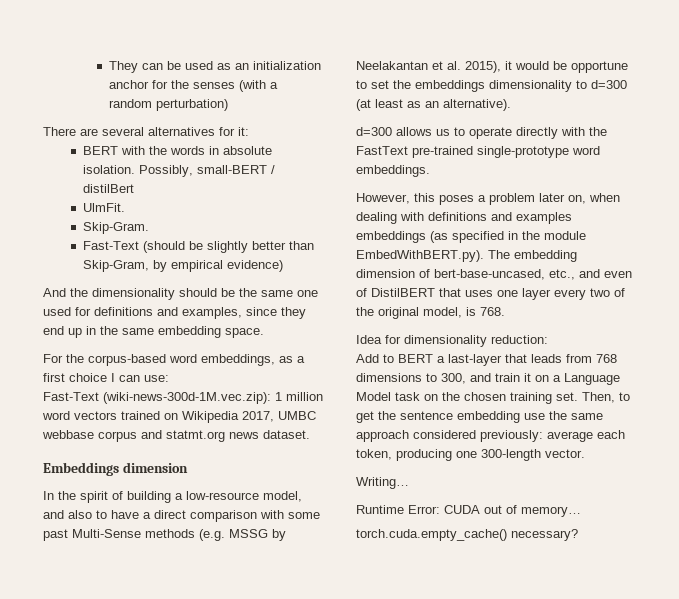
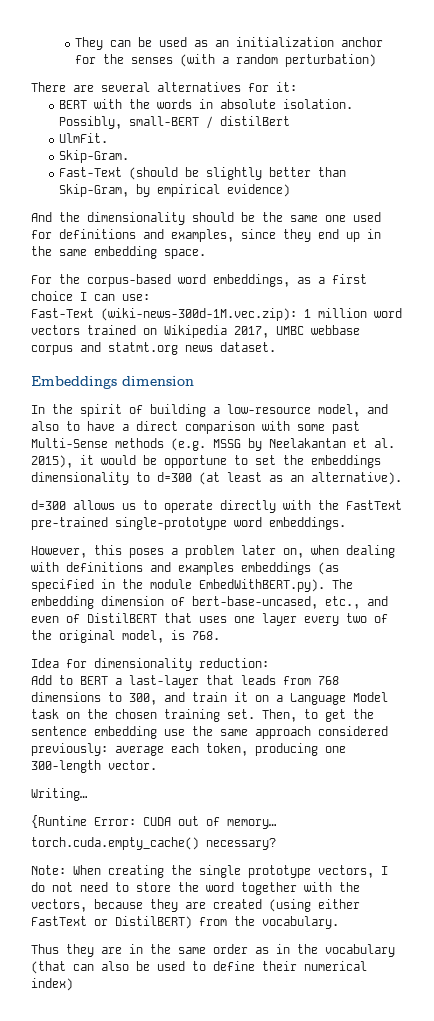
- Runtime Error: CUDA out of memory…
+ {Runtime Error: CUDA out of memory…
+ Note: When creating the single prototype vectors, I do not need to store the word together with the vectors, because they are created (using either FastText or DistilBERT) from the vocabulary.
+ Thus they are in the same order as in the vocabulary (that can also be used to define their numerical index)

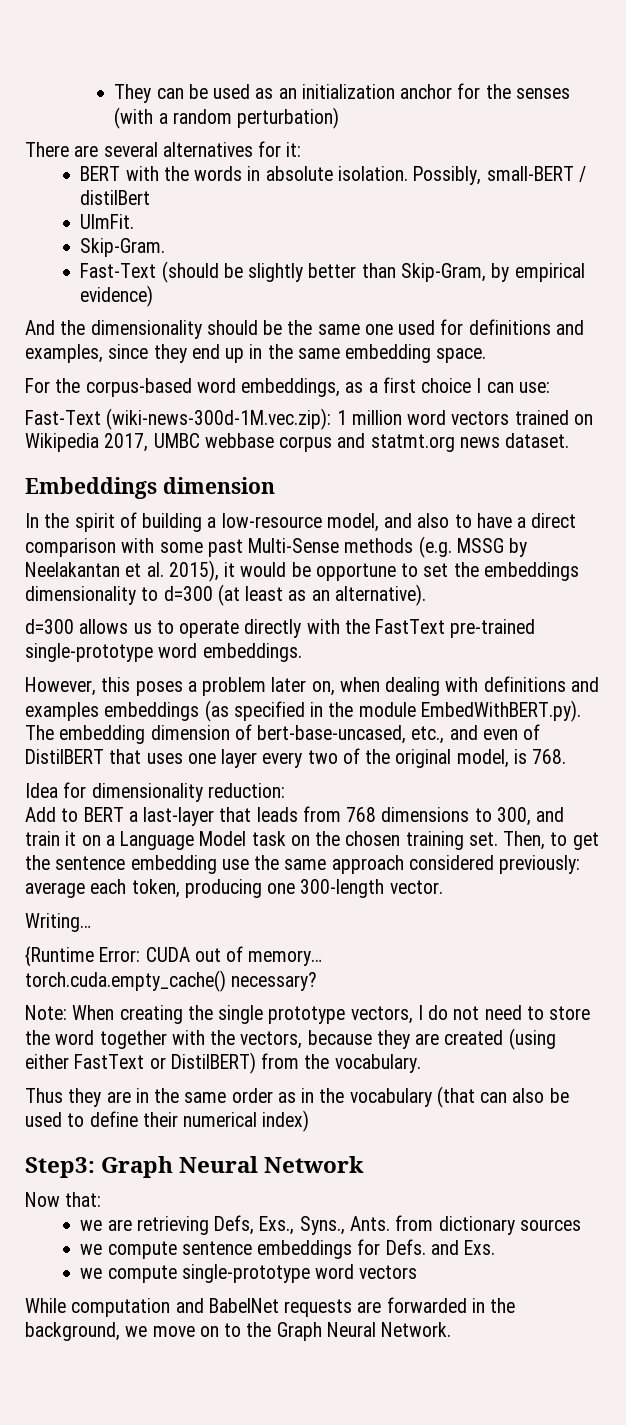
+ Step3: Graph Neural Network
+ Now that:
+ we are retrieving Defs, Exs., Syns., Ants. from dictionary sources
+ we compute sentence embeddings for Defs. and Exs.
+ we compute single-prototype word vectors
+ While computation and BabelNet requests are forwarded in the background, we move on to the Graph Neural Network.

